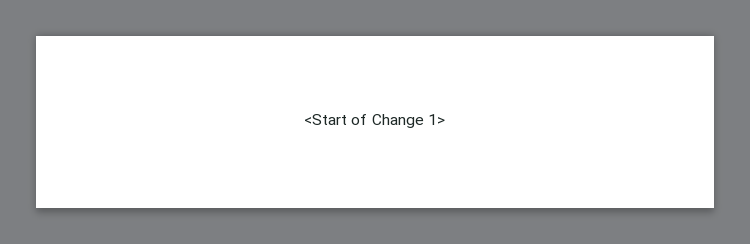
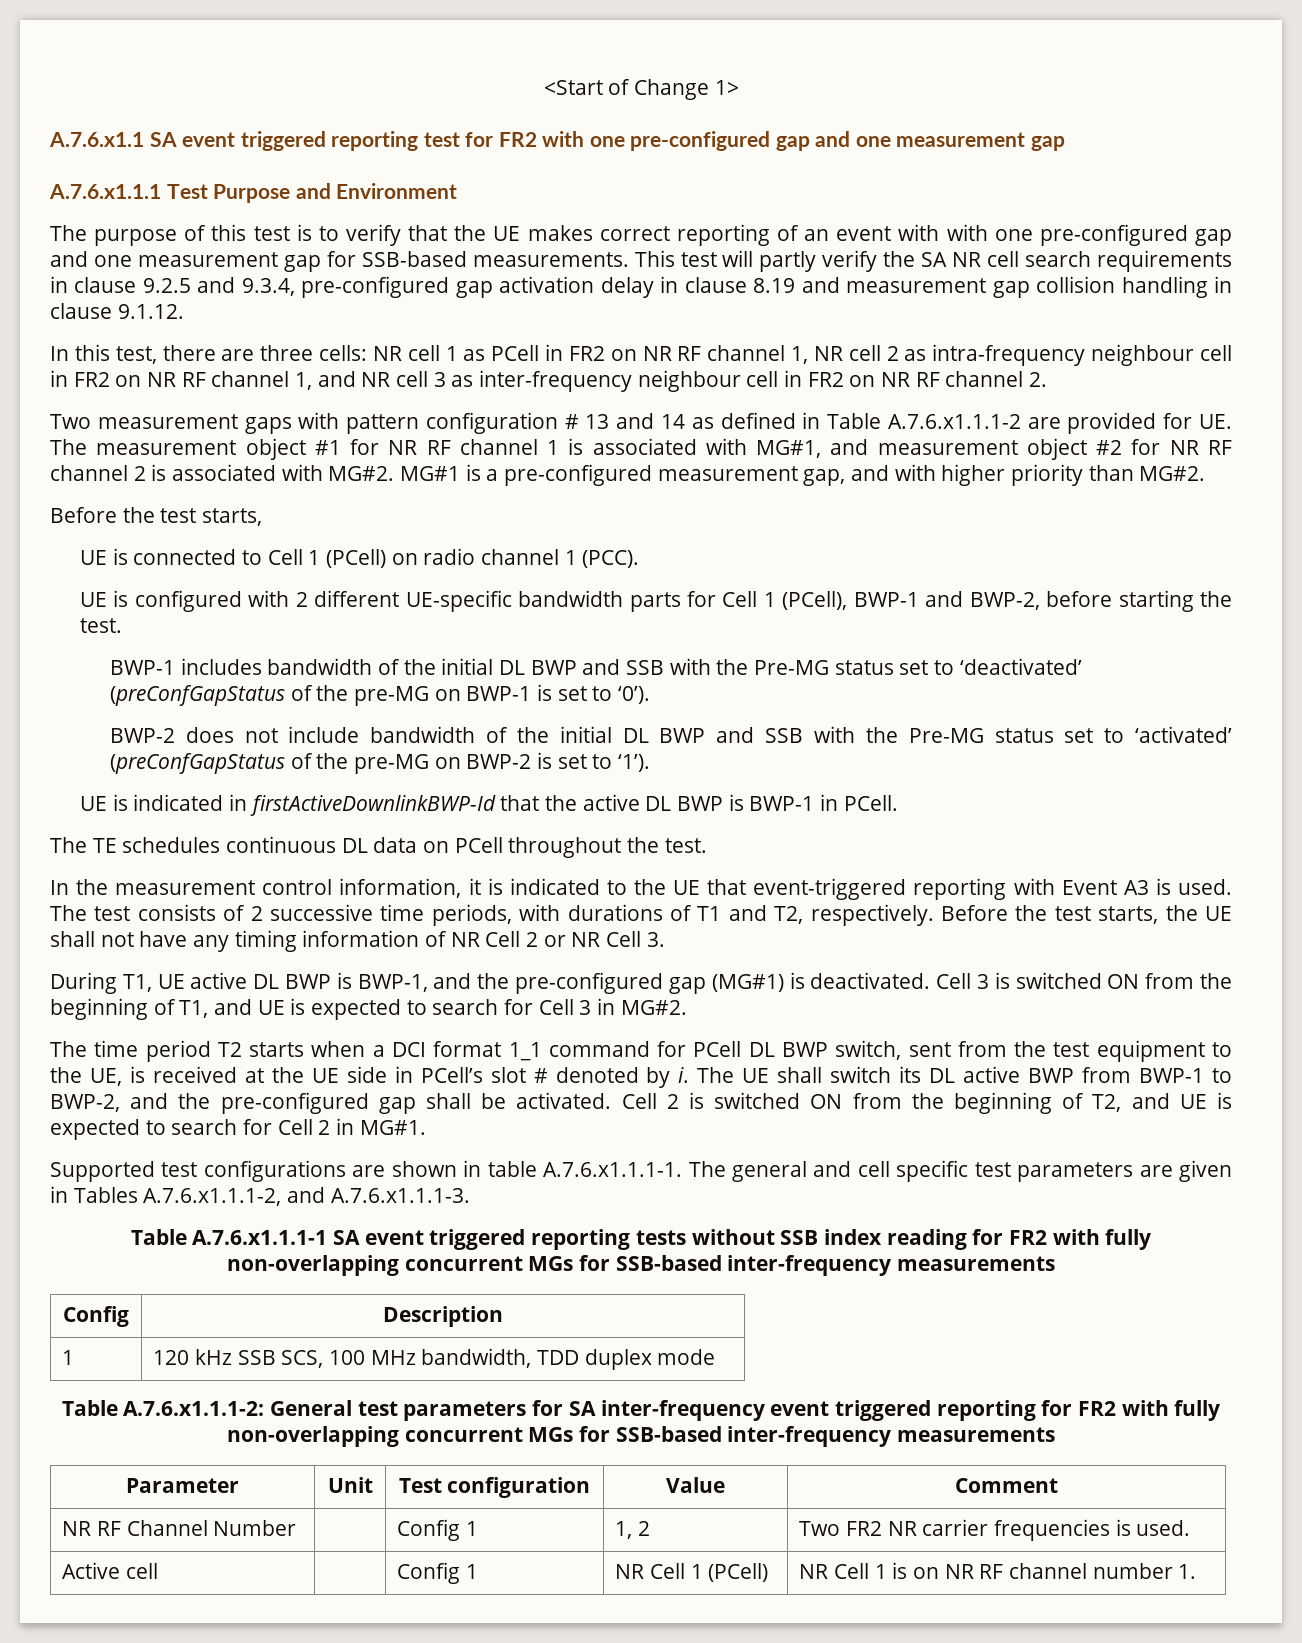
+ A.7.6.x1.1 SA event triggered reporting test for FR2 with one pre-configured gap and one measurement gap
+ A.7.6.x1.1.1 Test Purpose and Environment
+ The purpose of this test is to verify that the UE makes correct reporting of an event with with one pre-configured gap and one measurement gap for SSB-based measurements. This test will partly verify the SA NR cell search requirements in clause 9.2.5 and 9.3.4, pre-configured gap activation delay in clause 8.19 and measurement gap collision handling in clause 9.1.12.
+ In this test, there are three cells: NR cell 1 as PCell in FR2 on NR RF channel 1, NR cell 2 as intra-frequency neighbour cell in FR2 on NR RF channel 1, and NR cell 3 as inter-frequency neighbour cell in FR2 on NR RF channel 2.
+ Two measurement gaps with pattern configuration # 13 and 14 as defined in Table A.7.6.x1.1.1-2 are provided for UE. The measurement object #1 for NR RF channel 1 is associated with MG#1, and measurement object #2 for NR RF channel 2 is associated with MG#2. MG#1 is a pre-configured measurement gap, and with higher priority than MG#2.
+ Before the test starts,
+ UE is connected to Cell 1 (PCell) on radio channel 1 (PCC).
+ UE is configured with 2 different UE-specific bandwidth parts for Cell 1 (PCell), BWP-1 and BWP-2, before starting the test.
+ BWP-1 includes bandwidth of the initial DL BWP and SSB with the Pre-MG status set to ‘deactivated’ (preConfGapStatus of the pre-MG on BWP-1 is set to ‘0’).
+ BWP-2 does not include bandwidth of the initial DL BWP and SSB with the Pre-MG status set to ‘activated’ (preConfGapStatus of the pre-MG on BWP-2 is set to ‘1’).
+ UE is indicated in firstActiveDownlinkBWP-Id that the active DL BWP is BWP-1 in PCell.
+ The TE schedules continuous DL data on PCell throughout the test.
+ In the measurement control information, it is indicated to the UE that event-triggered reporting with Event A3 is used. The test consists of 2 successive time periods, with durations of T1 and T2, respectively. Before the test starts, the UE shall not have any timing information of NR Cell 2 or NR Cell 3.
+ During T1, UE active DL BWP is BWP-1, and the pre-configured gap (MG#1) is deactivated. Cell 3 is switched ON from the beginning of T1, and UE is expected to search for Cell 3 in MG#2.
+ The time period T2 starts when a DCI format 1_1 command for PCell DL BWP switch, sent from the test equipment to the UE, is received at the UE side in PCell’s slot # denoted by i. The UE shall switch its DL active BWP from BWP-1 to BWP-2, and the pre-configured gap shall be activated. Cell 2 is switched ON from the beginning of T2, and UE is expected to search for Cell 2 in MG#1.
+ Supported test configurations are shown in table A.7.6.x1.1.1-1. The general and cell specific test parameters are given in Tables A.7.6.x1.1.1-2, and A.7.6.x1.1.1-3.
+ Table A.7.6.x1.1.1-1 SA event triggered reporting tests without SSB index reading for FR2 with fully non-overlapping concurrent MGs for SSB-based inter-frequency measurements
+ Config | Description
+ 1 | 120 kHz SSB SCS, 100 MHz bandwidth, TDD duplex mode
+ Table A.7.6.x1.1.1-2: General test parameters for SA inter-frequency event triggered reporting for FR2 with fully non-overlapping concurrent MGs for SSB-based inter-frequency measurements
+ Parameter | Unit | Test configuration | Value | Comment
+ NR RF Channel Number | | Config 1 | 1, 2 | Two FR2 NR carrier frequencies is used.
+ Active cell | | Config 1 | NR Cell 1 (PCell) | NR Cell 1 is on NR RF channel number 1.

